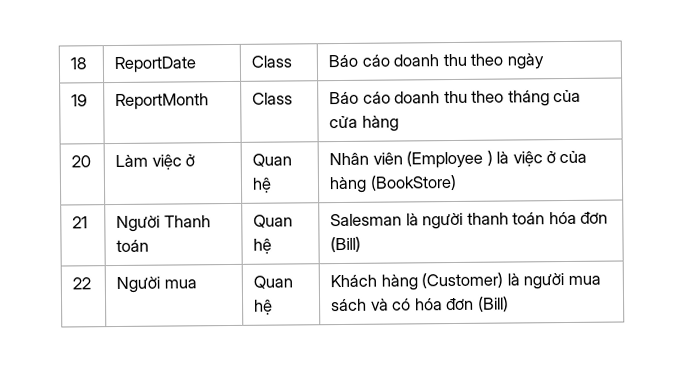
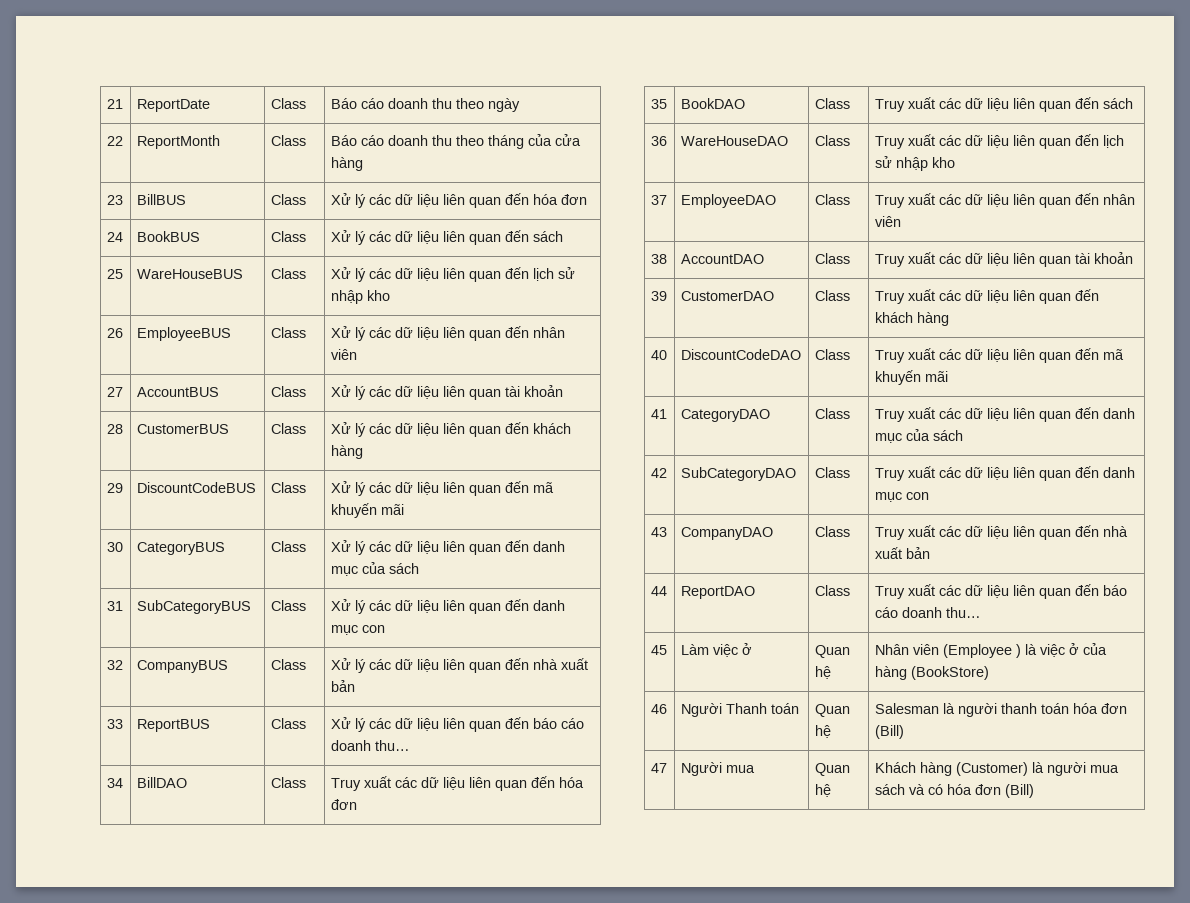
- 18 | ReportDate | Class | Báo cáo doanh thu theo ngày
+ 21 | ReportDate | Class | Báo cáo doanh thu theo ngày
- 19 | ReportMonth | Class | Báo cáo doanh thu theo tháng của cửa hàng
+ 22 | ReportMonth | Class | Báo cáo doanh thu theo tháng của cửa hàng
- 20 | Làm việc ở | Quan hệ | Nhân viên (Employee ) là việc ở của hàng (BookStore)
+ 23 | BillBUS | Class | Xử lý các dữ liệu liên quan đến hóa đơn
+ 24 | BookBUS | Class | Xử lý các dữ liệu liên quan đến sách
+ 25 | WareHouseBUS | Class | Xử lý các dữ liệu liên quan đến lịch sử nhập kho
+ 26 | EmployeeBUS | Class | Xử lý các dữ liệu liên quan đến nhân viên
+ 27 | AccountBUS | Class | Xử lý các dữ liệu liên quan tài khoản
+ 28 | CustomerBUS | Class | Xử lý các dữ liệu liên quan đến khách hàng
+ 29 | DiscountCodeBUS | Class | Xử lý các dữ liệu liên quan đến mã khuyến mãi
+ 30 | CategoryBUS | Class | Xử lý các dữ liệu liên quan đến danh mục của sách
+ 31 | SubCategoryBUS | Class | Xử lý các dữ liệu liên quan đến danh mục con
+ 32 | CompanyBUS | Class | Xử lý các dữ liệu liên quan đến nhà xuất bản
+ 33 | ReportBUS | Class | Xử lý các dữ liệu liên quan đến báo cáo doanh thu…
+ 34 | BillDAO | Class | Truy xuất các dữ liệu liên quan đến hóa đơn
+ 35 | BookDAO | Class | Truy xuất các dữ liệu liên quan đến sách
+ 36 | WareHouseDAO | Class | Truy xuất các dữ liệu liên quan đến lịch sử nhập kho
+ 37 | EmployeeDAO | Class | Truy xuất các dữ liệu liên quan đến nhân viên
+ 38 | AccountDAO | Class | Truy xuất các dữ liệu liên quan tài khoản
+ 39 | CustomerDAO | Class | Truy xuất các dữ liệu liên quan đến khách hàng
+ 40 | DiscountCodeDAO | Class | Truy xuất các dữ liệu liên quan đến mã khuyến mãi
+ 41 | CategoryDAO | Class | Truy xuất các dữ liệu liên quan đến danh mục của sách
+ 42 | SubCategoryDAO | Class | Truy xuất các dữ liệu liên quan đến danh mục con
+ 43 | CompanyDAO | Class | Truy xuất các dữ liệu liên quan đến nhà xuất bản
+ 44 | ReportDAO | Class | Truy xuất các dữ liệu liên quan đến báo cáo doanh thu…
+ 45 | Làm việc ở | Quan hệ | Nhân viên (Employee ) là việc ở của hàng (BookStore)
- 21 | Người Thanh toán | Quan hệ | Salesman là người thanh toán hóa đơn (Bill)
+ 46 | Người Thanh toán | Quan hệ | Salesman là người thanh toán hóa đơn (Bill)
- 22 | Người mua | Quan hệ | Khách hàng (Customer) là người mua sách và có hóa đơn (Bill)
+ 47 | Người mua | Quan hệ | Khách hàng (Customer) là người mua sách và có hóa đơn (Bill)

